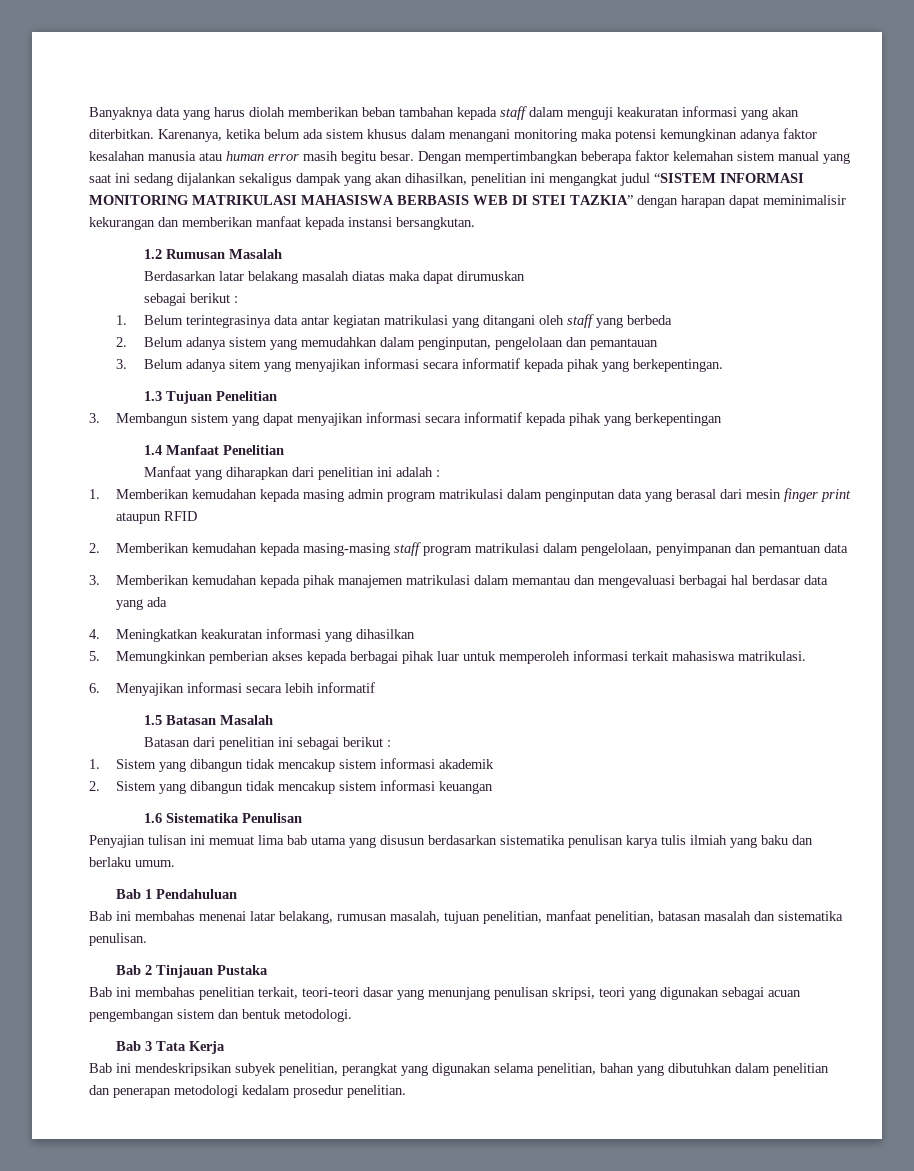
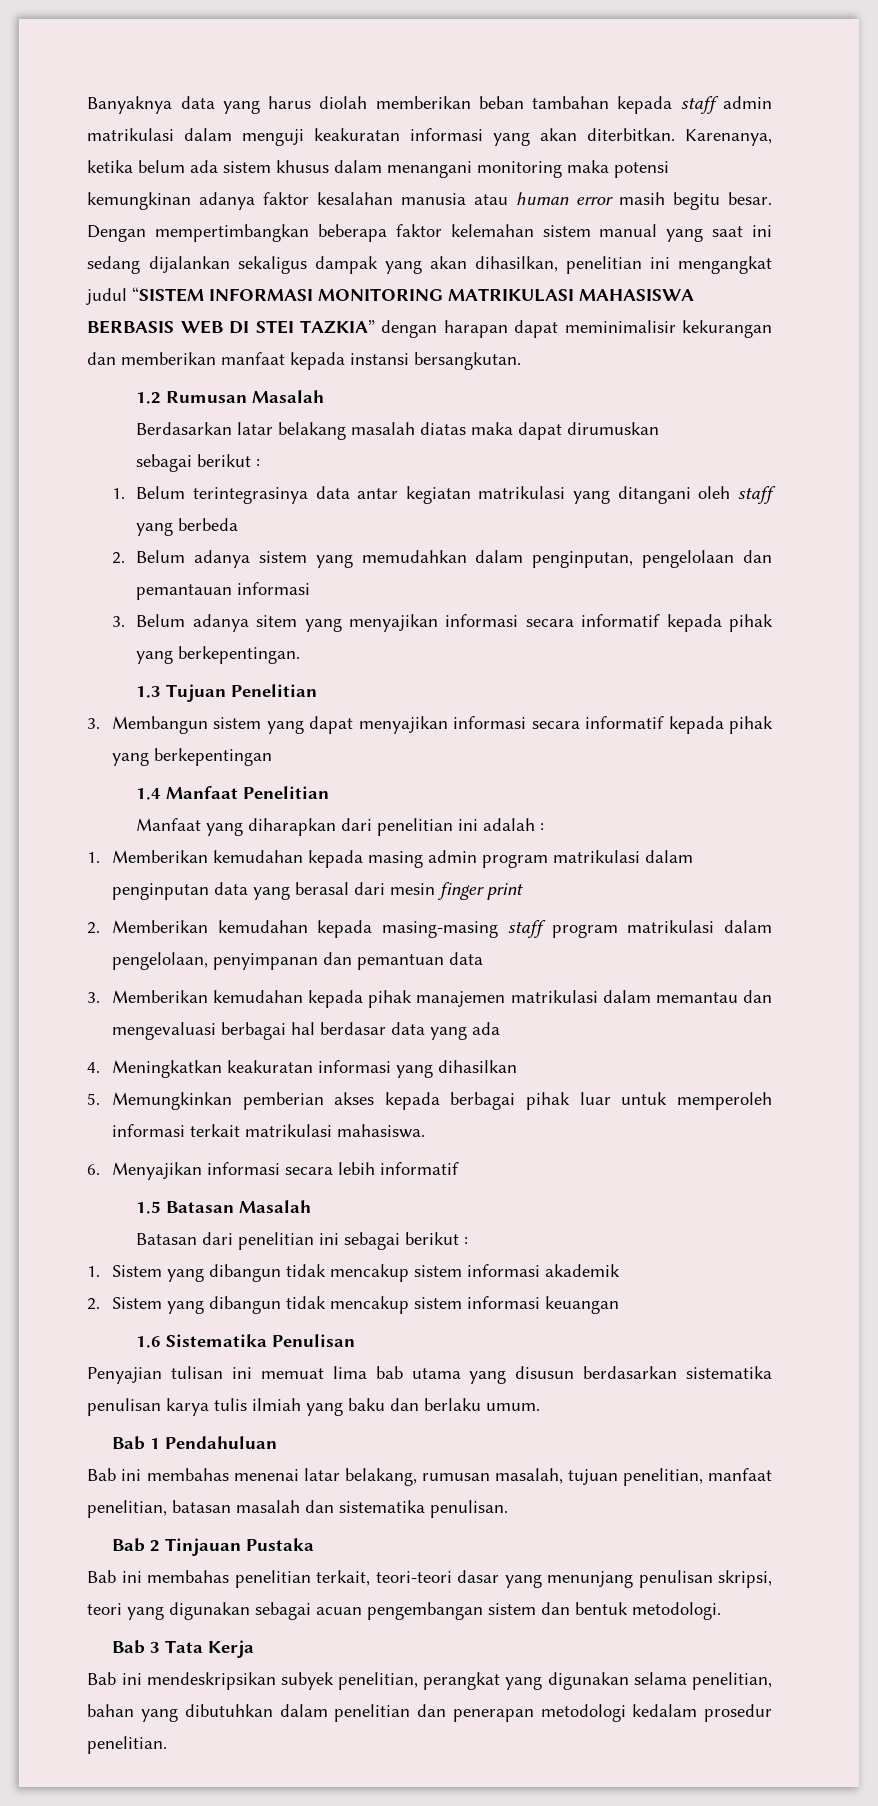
- Banyaknya data yang harus diolah memberikan beban tambahan kepada staff dalam menguji keakuratan informasi yang akan diterbitkan.
+ Banyaknya data yang harus diolah memberikan beban tambahan kepada staff admin matrikulasi dalam menguji keakuratan informasi yang akan diterbitkan.
- 2. Belum adanya sistem yang memudahkan dalam penginputan, pengelolaan dan pemantauan
+ 2. Belum adanya sistem yang memudahkan dalam penginputan, pengelolaan dan pemantauan informasi
- 1. Memberikan kemudahan kepada masing admin program matrikulasi dalam penginputan data yang berasal dari mesin finger print ataupun RFID
+ 1. Memberikan kemudahan kepada masing admin program matrikulasi dalam penginputan data yang berasal dari mesin finger print
- 5. Memungkinkan pemberian akses kepada berbagai pihak luar untuk memperoleh informasi terkait mahasiswa matrikulasi.
+ 5. Memungkinkan pemberian akses kepada berbagai pihak luar untuk memperoleh informasi terkait matrikulasi mahasiswa.

